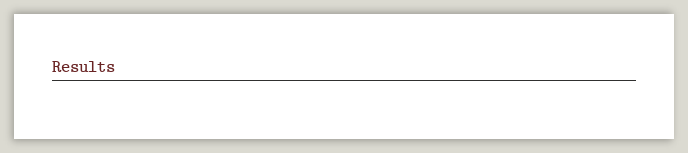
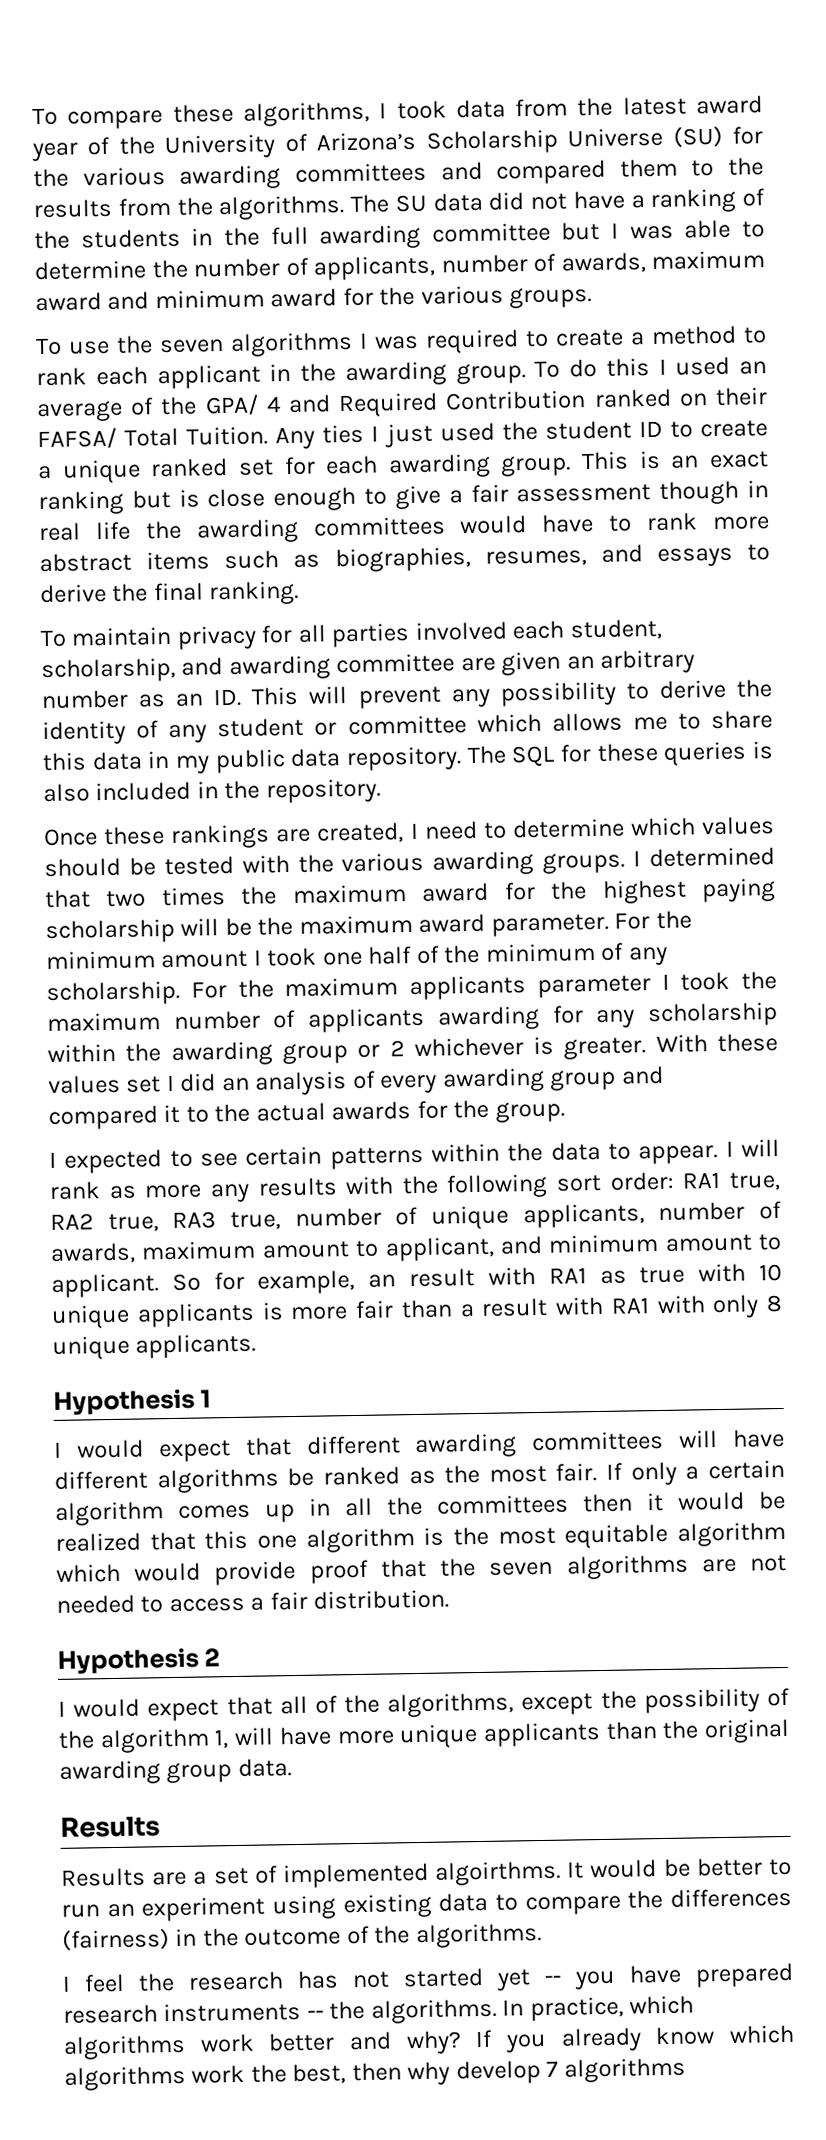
+ To compare these algorithms, I took data from the latest award year of the University of Arizona’s Scholarship Universe (SU) for the various awarding committees and compared them to the results from the algorithms. The SU data did not have a ranking of the students in the full awarding committee but I was able to determine the number of applicants, number of awards, maximum award and minimum award for the various groups.
+ To use the seven algorithms I was required to create a method to rank each applicant in the awarding group. To do this I used an average of the GPA/ 4 and Required Contribution ranked on their FAFSA/ Total Tuition. Any ties I just used the student ID to create a unique ranked set for each awarding group. This is an exact ranking but is close enough to give a fair assessment though in real life the awarding committees would have to rank more abstract items such as biographies, resumes, and essays to derive the final ranking.
+ To maintain privacy for all parties involved each student, scholarship, and awarding committee are given an arbitrary number as an ID. This will prevent any possibility to derive the identity of any student or committee which allows me to share this data in my public data repository. The SQL for these queries is also included in the repository.
+ Once these rankings are created, I need to determine which values should be tested with the various awarding groups. I determined that two times the maximum award for the highest paying scholarship will be the maximum award parameter. For the minimum amount I took one half of the minimum of any scholarship. For the maximum applicants parameter I took the maximum number of applicants awarding for any scholarship within the awarding group or 2 whichever is greater. With these values set I did an analysis of every awarding group and compared it to the actual awards for the group.
+ I expected to see certain patterns within the data to appear. I will rank as more any results with the following sort order: RA1 true, RA2 true, RA3 true, number of unique applicants, number of awards, maximum amount to applicant, and minimum amount to applicant. So for example, an result with RA1 as true with 10 unique applicants is more fair than a result with RA1 with only 8 unique applicants.
+ Hypothesis 1
+ I would expect that different awarding committees will have different algorithms be ranked as the most fair. If only a certain algorithm comes up in all the committees then it would be realized that this one algorithm is the most equitable algorithm which would provide proof that the seven algorithms are not needed to access a fair distribution.
+ Hypothesis 2
+ I would expect that all of the algorithms, except the possibility of the algorithm 1, will have more unique applicants than the original awarding group data.
  Results
+ Results are a set of implemented algoirthms. It would be better to run an experiment using existing data to compare the differences (fairness) in the outcome of the algorithms.
+ I feel the research has not started yet -- you have prepared research instruments -- the algorithms. In practice, which algorithms work better and why? If you already know which algorithms work the best, then why develop 7 algorithms

